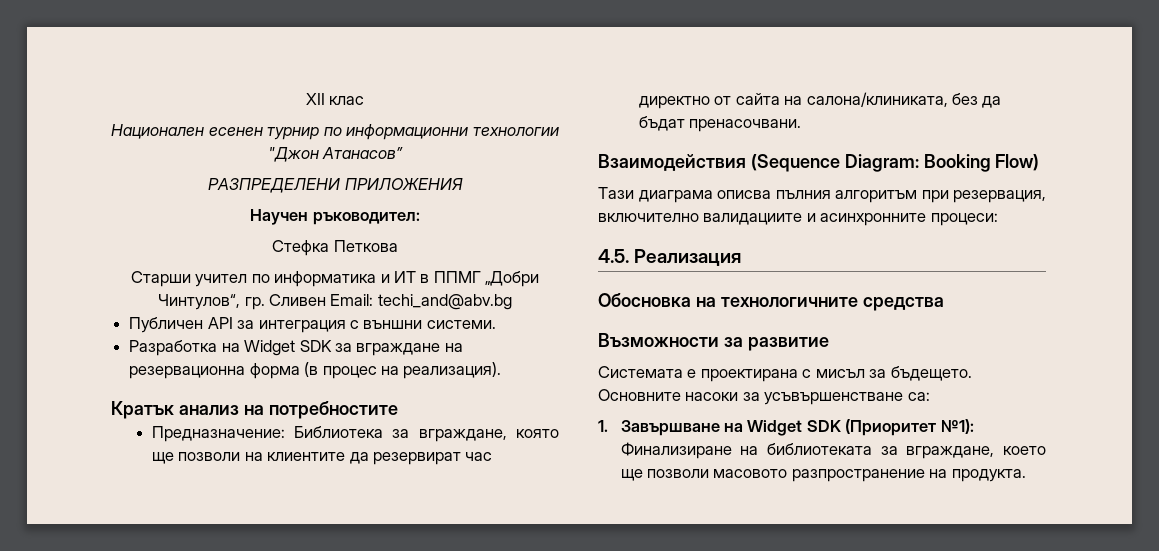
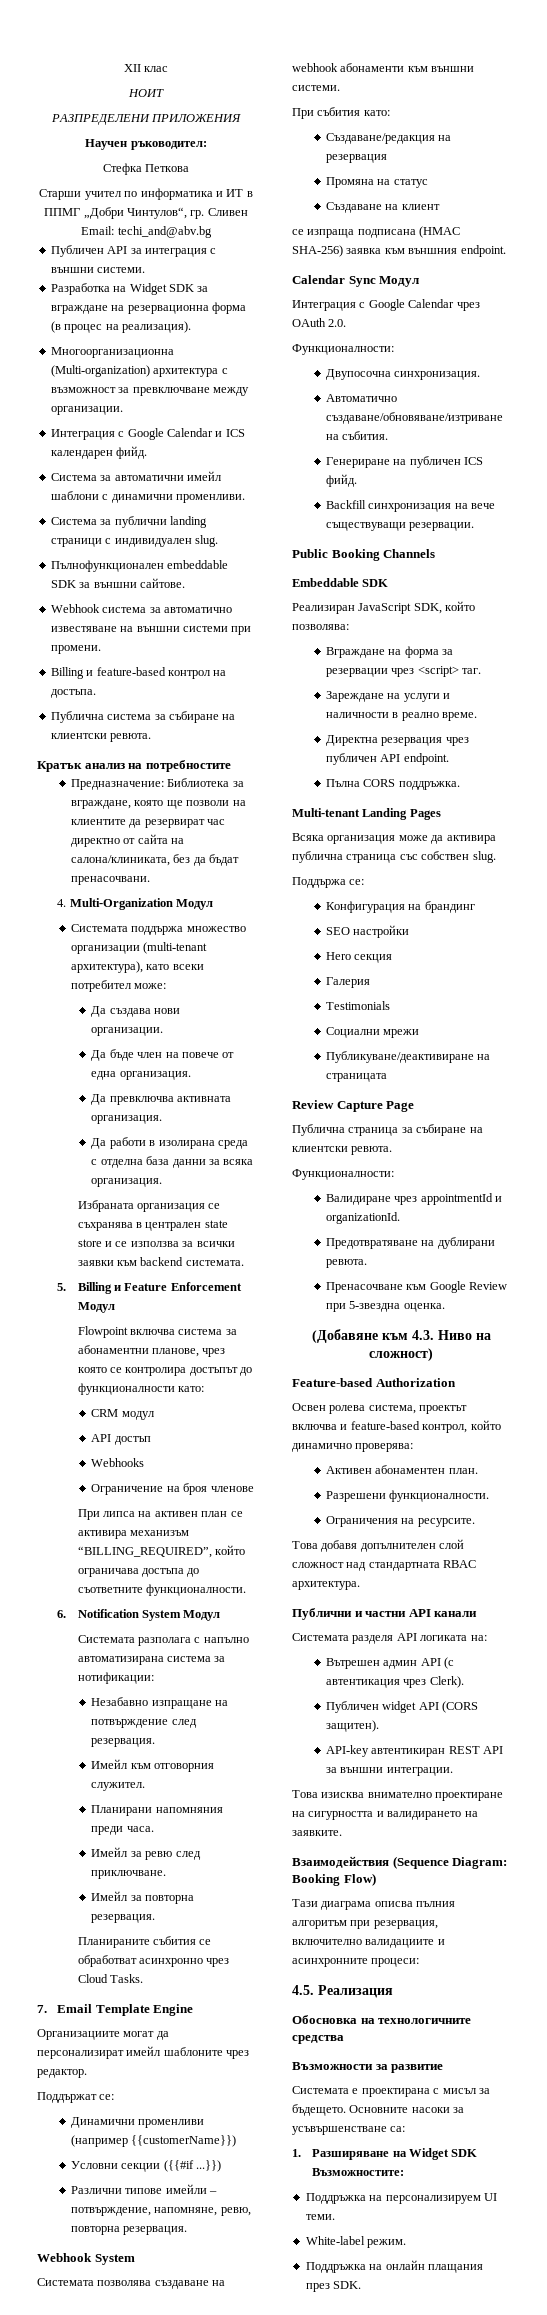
- Национален есенен турнир по информационни технологии "Джон Атанасов”
+ НОИТ
+ Многоорганизационна (Multi-organization) архитектура с възможност за превключване между организации.
+ Интеграция с Google Calendar и ICS календарен фийд.
+ Система за автоматични имейл шаблони с динамични променливи.
+ Система за публични landing страници с индивидуален slug.
+ Пълнофункционален embeddable SDK за външни сайтове.
+ Webhook система за автоматично известяване на външни системи при промени.
+ Billing и feature-based контрол на достъпа.
+ Публична система за събиране на клиентски ревюта.
+ 4. Multi-Organization Модул
+ Системата поддържа множество организации (multi-tenant архитектура), като всеки потребител може:
+ Да създава нови организации.
+ Да бъде член на повече от една организация.
+ Да превключва активната организация.
+ Да работи в изолирана среда с отделна база данни за всяка организация.
+ Избраната организация се съхранява в централен state store и се използва за всички заявки към backend системата.
+ 5. Billing и Feature Enforcement Модул
+ Flowpoint включва система за абонаментни планове, чрез която се контролира достъпът до функционалности като:
+ CRM модул
+ API достъп
+ Webhooks
+ Ограничение на броя членове
+ При липса на активен план се активира механизъм “BILLING_REQUIRED”, който ограничава достъпа до съответните функционалности.
+ 6. Notification System Модул
+ Системата разполага с напълно автоматизирана система за нотификации:
+ Незабавно изпращане на потвърждение след резервация.
+ Имейл към отговорния служител.
+ Планирани напомняния преди часа.
+ Имейл за ревю след приключване.
+ Имейл за повторна резервация.
+ Планираните събития се обработват асинхронно чрез Cloud Tasks.
+ 7. Email Template Engine
+ Организациите могат да персонализират имейл шаблоните чрез редактор.
+ Поддържат се:
+ Динамични променливи (например {{customerName}})
+ Условни секции ({{#if ...}})
+ Различни типове имейли – потвърждение, напомняне, ревю, повторна резервация.
+ Webhook System
+ Системата позволява създаване на webhook абонаменти към външни системи.
+ При събития като:
+ Създаване/редакция на резервация
+ Промяна на статус
+ Създаване на клиент
+ се изпраща подписана (HMAC SHA-256) заявка към външния endpoint.
+ Calendar Sync Модул
+ Интеграция с Google Calendar чрез OAuth 2.0.
+ Функционалности:
+ Двупосочна синхронизация.
+ Автоматично създаване/обновяване/изтриване на събития.
+ Генериране на публичен ICS фийд.
+ Backfill синхронизация на вече съществуващи резервации.
+ Public Booking Channels
+ Embeddable SDK
+ Реализиран JavaScript SDK, който позволява:
+ Вграждане на форма за резервации чрез <script> таг.
+ Зареждане на услуги и наличности в реално време.
+ Директна резервация чрез публичен API endpoint.
+ Пълна CORS поддръжка.
+ Multi-tenant Landing Pages
+ Всяка организация може да активира публична страница със собствен slug.
+ Поддържа се:
+ Конфигурация на брандинг
+ SEO настройки
+ Hero секция
+ Галерия
+ Testimonials
+ Социални мрежи
+ Публикуване/деактивиране на страницата
+ Review Capture Page
+ Публична страница за събиране на клиентски ревюта.
+ Функционалности:
+ Валидиране чрез appointmentId и organizationId.
+ Предотвратяване на дублирани ревюта.
+ Пренасочване към Google Review при 5-звездна оценка.
+ (Добавяне към 4.3. Ниво на сложност)
+ Feature-based Authorization
+ Освен ролева система, проектът включва и feature-based контрол, който динамично проверява:
+ Активен абонаментен план.
+ Разрешени функционалности.
+ Ограничения на ресурсите.
+ Това добавя допълнителен слой сложност над стандартната RBAC архитектура.
+ Публични и частни API канали
+ Системата разделя API логиката на:
+ Вътрешен админ API (с автентикация чрез Clerk).
+ Публичен widget API (CORS защитен).
+ API-key автентикиран REST API за външни интеграции.
+ Това изисква внимателно проектиране на сигурността и валидирането на заявките.
- 1. Завършване на Widget SDK (Приоритет №1): Финализиране на библиотеката за вграждане, което ще позволи масовото разпространение на продукта.
+ 1. Разширяване на Widget SDK Възможностите:
+ Поддръжка на персонализируем UI теми.
+ White-label режим.
+ Поддръжка на онлайн плащания през SDK.

